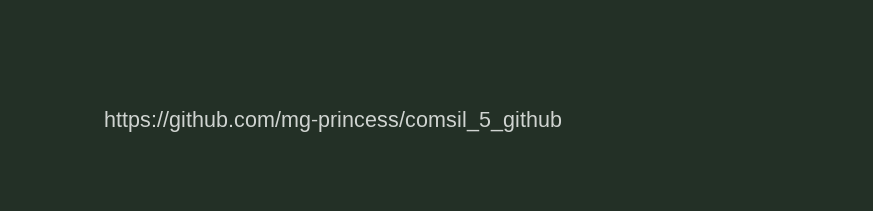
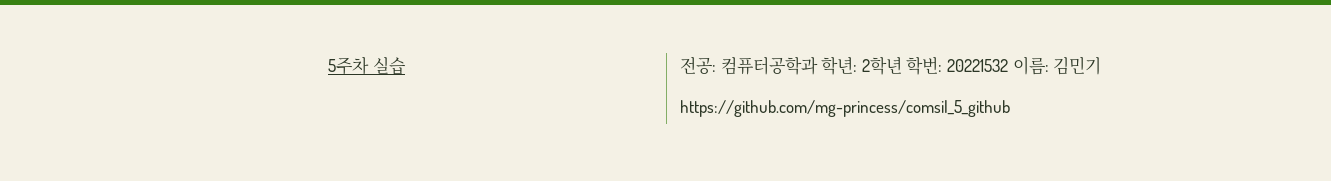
+ 5주차 실습
+ 전공: 컴퓨터공학과 학년: 2학년 학번: 20221532 이름: 김민기

